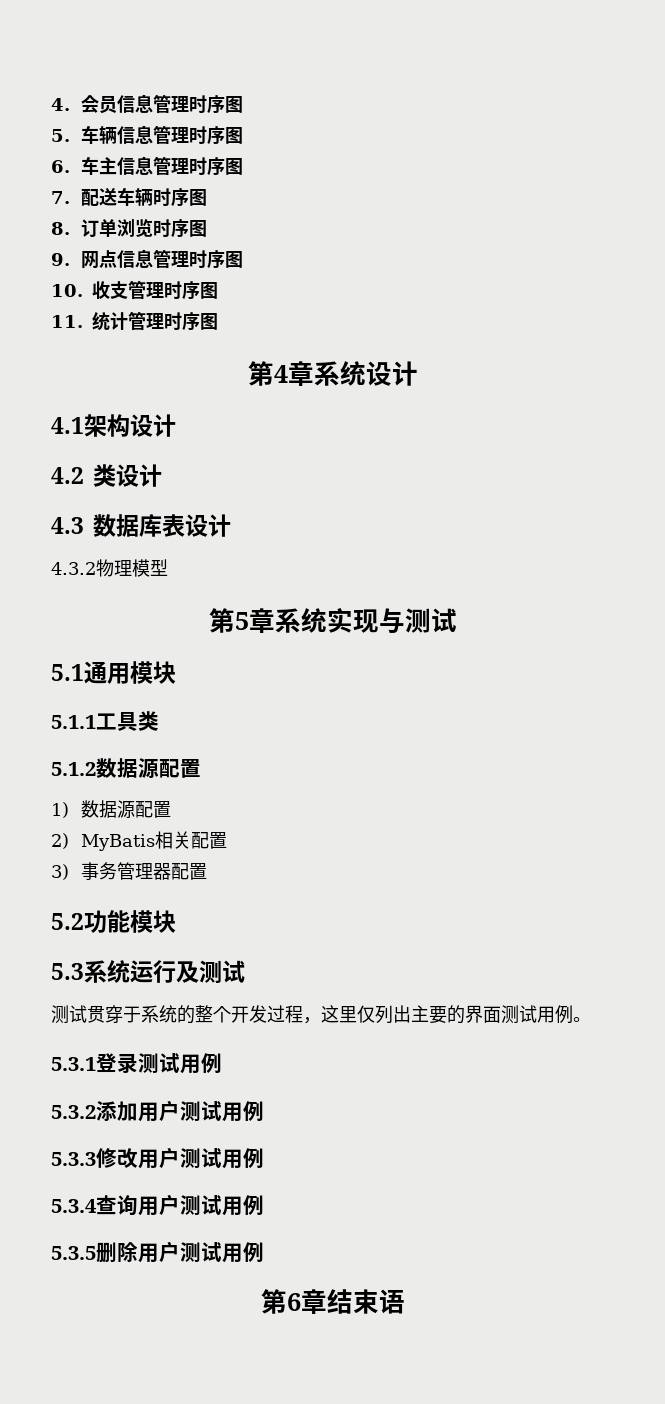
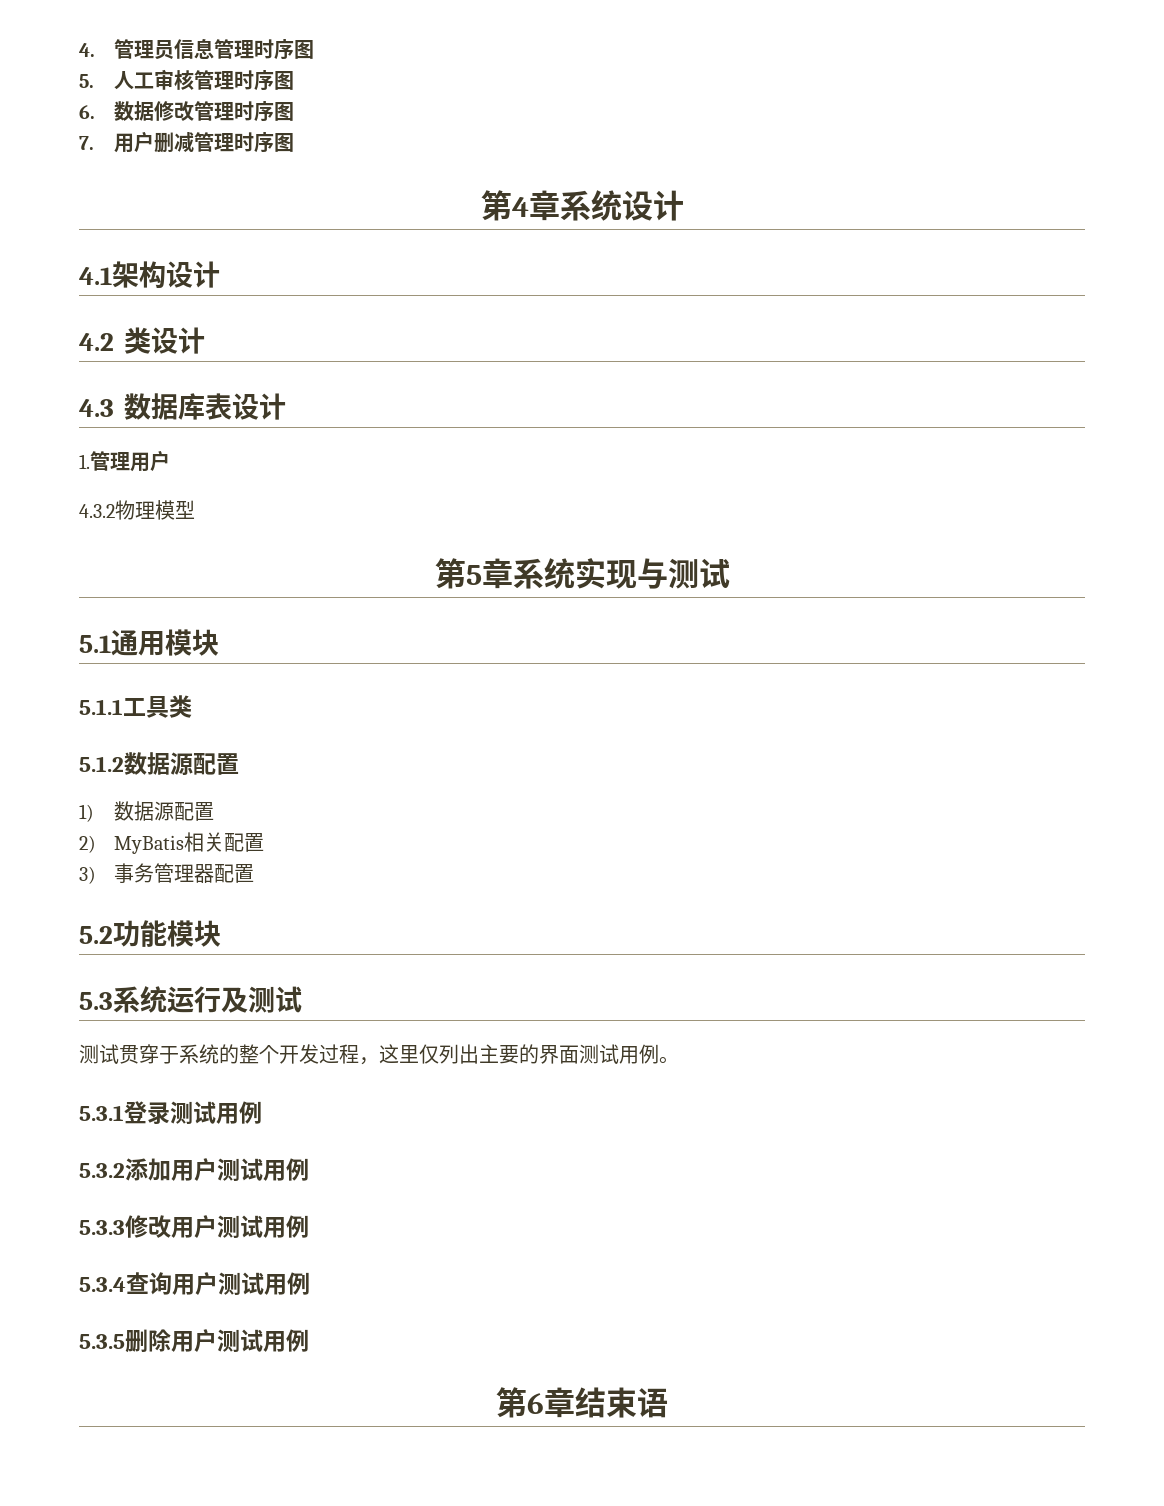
- 4.会员信息管理时序图
+ 4.管理员信息管理时序图
- 5.车辆信息管理时序图
+ 5.人工审核管理时序图
- 6.车主信息管理时序图
+ 6.数据修改管理时序图
- 7.配送车辆时序图
- 8.订单浏览时序图
- 9.网点信息管理时序图
- 10.收支管理时序图
- 11.统计管理时序图
+ 7.用户删减管理时序图
+ 1.管理用户

